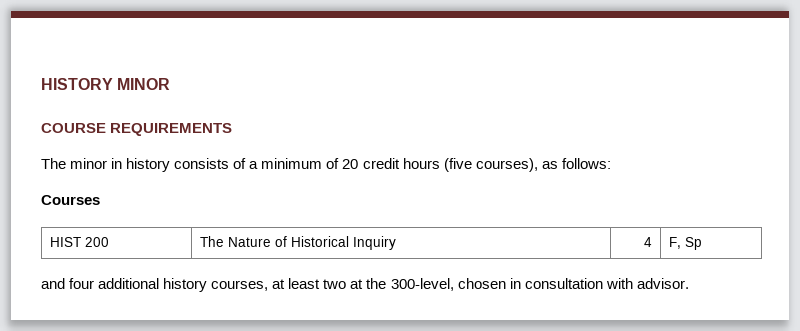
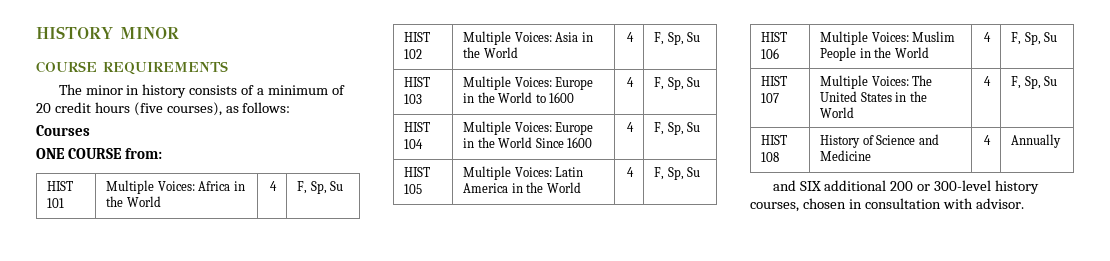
- HIST 200 | The Nature of Historical Inquiry | 4 | F, Sp
- and four additional history courses, at least two at the 300-level, chosen in consultation with advisor.
+ ONE COURSE from:
+ HIST 101 | Multiple Voices: Africa in the World | 4 | F, Sp, Su
+ HIST 102 | Multiple Voices: Asia in the World | 4 | F, Sp, Su
+ HIST 103 | Multiple Voices: Europe in the World to 1600 | 4 | F, Sp, Su
+ HIST 104 | Multiple Voices: Europe in the World Since 1600 | 4 | F, Sp, Su
+ HIST 105 | Multiple Voices: Latin America in the World | 4 | F, Sp, Su
+ HIST 106 | Multiple Voices: Muslim People in the World | 4 | F, Sp, Su
+ HIST 107 | Multiple Voices: The United States in the World | 4 | F, Sp, Su
+ HIST 108 | History of Science and Medicine | 4 | Annually
+ and SIX additional 200 or 300-level history courses, chosen in consultation with advisor.

